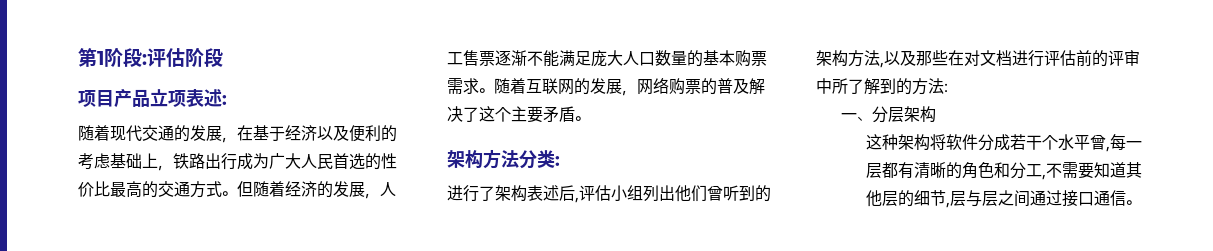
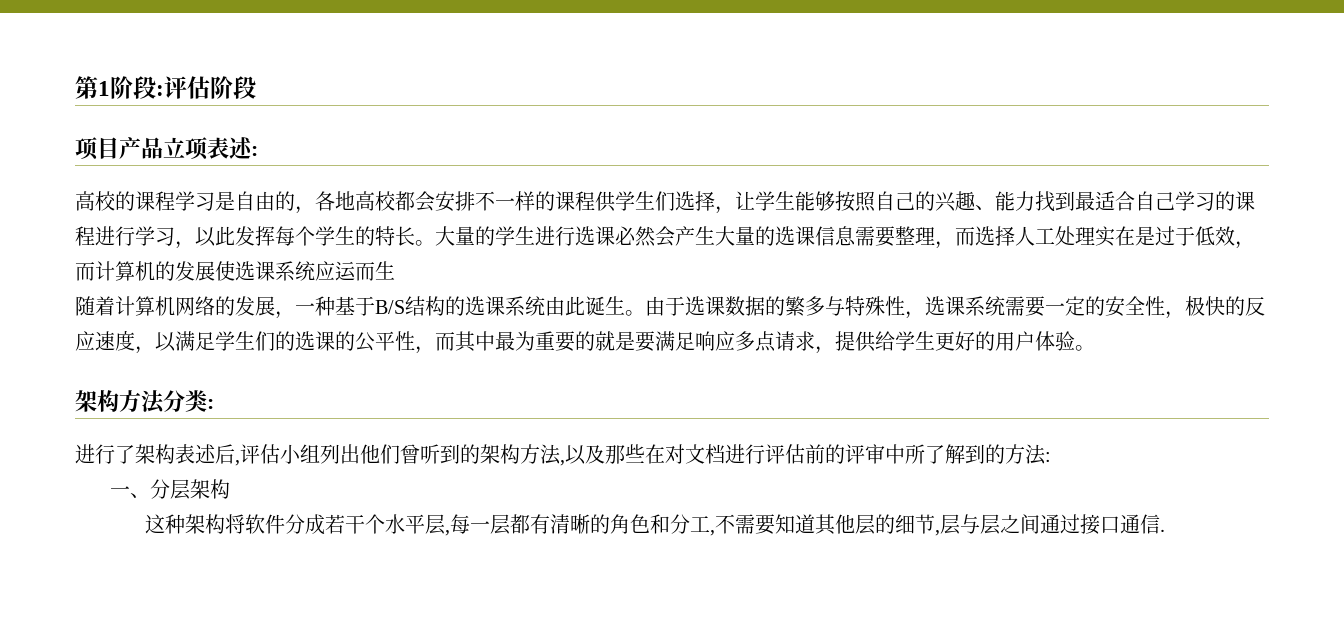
- 随着现代交通的发展，在基于经济以及便利的考虑基础上，铁路出行成为广大人民首选的性价比最高的交通方式。但随着经济的发展，人工售票逐渐不能满足庞大人口数量的基本购票需求。随着互联网的发展，网络购票的普及解决了这个主要矛盾。
+ 高校的课程学习是自由的，各地高校都会安排不一样的课程供学生们选择，让学生能够按照自己的兴趣、能力找到最适合自己学习的课程进行学习，以此发挥每个学生的特长。大量的学生进行选课必然会产生大量的选课信息需要整理，而选择人工处理实在是过于低效，而计算机的发展使选课系统应运而生
+ 随着计算机网络的发展，一种基于B/S结构的选课系统由此诞生。由于选课数据的繁多与特殊性，选课系统需要一定的安全性，极快的反应速度，以满足学生们的选课的公平性，而其中最为重要的就是要满足响应多点请求，提供给学生更好的用户体验。
- 这种架构将软件分成若干个水平曾,每一层都有清晰的角色和分工,不需要知道其他层的细节,层与层之间通过接口通信。
+ 这种架构将软件分成若干个水平层,每一层都有清晰的角色和分工,不需要知道其他层的细节,层与层之间通过接口通信.

